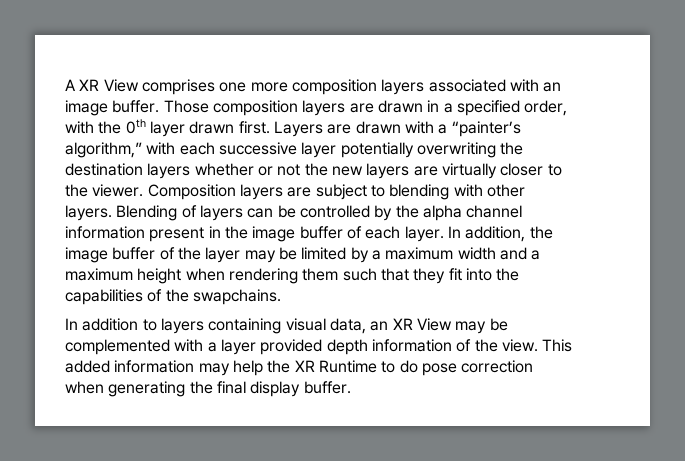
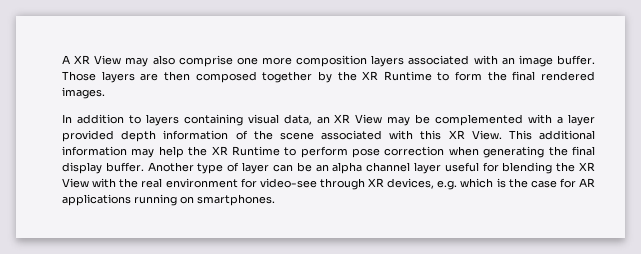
- A XR View comprises one more composition layers associated with an image buffer.
+ A XR View may also comprise one more composition layers associated with an image buffer.
- Those composition layers are drawn in a specified order, with the 0th layer drawn first. Layers are drawn with a “painter’s algorithm,” with each successive layer potentially overwriting the destination layers whether or not the new layers are virtually closer to the viewer. Composition layers are subject to blending with other layers. Blending of layers can be controlled by the alpha channel information present in the image buffer of each layer. In addition, the image buffer of the layer may be limited by a maximum width and a maximum height when rendering them such that they fit into the capabilities of the swapchains.
+ Those layers are then composed together by the XR Runtime to form the final rendered images.
- In addition to layers containing visual data, an XR View may be complemented with a layer provided depth information of the view. This added information may help the XR Runtime to do pose correction when generating the final display buffer.
+ In addition to layers containing visual data, an XR View may be complemented with a layer provided depth information of the scene associated with this XR View. This additional information may help the XR Runtime to perform pose correction when generating the final display buffer.
+ Another type of layer can be an alpha channel layer useful for blending the XR View with the real environment for video-see through XR devices, e.g. which is the case for AR applications running on smartphones.

